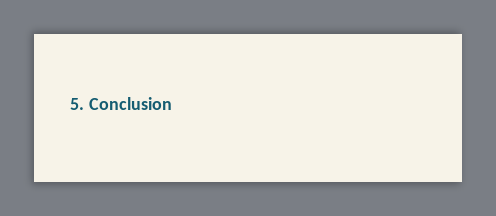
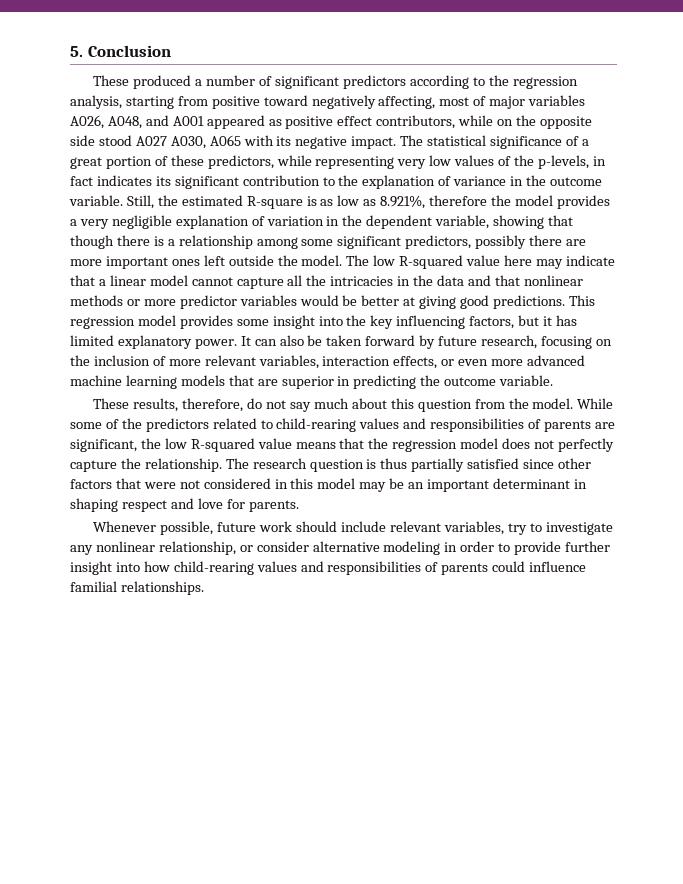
+ These produced a number of significant predictors according to the regression analysis, starting from positive toward negatively affecting, most of major variables A026, A048, and A001 appeared as positive effect contributors, while on the opposite side stood A027 A030, A065 with its negative impact. The statistical significance of a great portion of these predictors, while representing very low values of the p-levels, in fact indicates its significant contribution to the explanation of variance in the outcome variable. Still, the estimated R-square is as low as 8.921%, therefore the model provides a very negligible explanation of variation in the dependent variable, showing that though there is a relationship among some significant predictors, possibly there are more important ones left outside the model. The low R-squared value here may indicate that a linear model cannot capture all the intricacies in the data and that nonlinear methods or more predictor variables would be better at giving good predictions. This regression model provides some insight into the key influencing factors, but it has limited explanatory power. It can also be taken forward by future research, focusing on the inclusion of more relevant variables, interaction effects, or even more advanced machine learning models that are superior in predicting the outcome variable.
+ These results, therefore, do not say much about this question from the model. While some of the predictors related to child-rearing values and responsibilities of parents are significant, the low R-squared value means that the regression model does not perfectly capture the relationship. The research question is thus partially satisfied since other factors that were not considered in this model may be an important determinant in shaping respect and love for parents.
+ Whenever possible, future work should include relevant variables, try to investigate any nonlinear relationship, or consider alternative modeling in order to provide further insight into how child-rearing values and responsibilities of parents could influence familial relationships.

